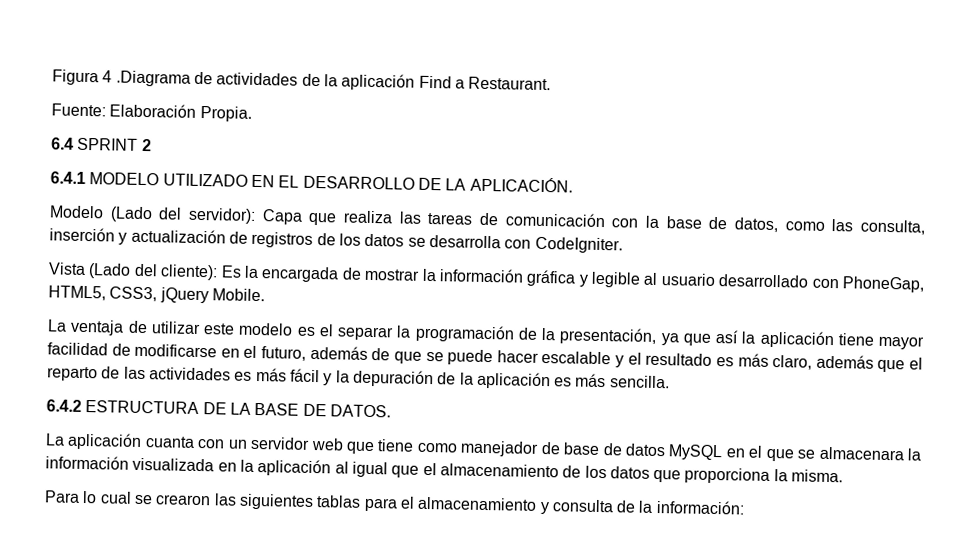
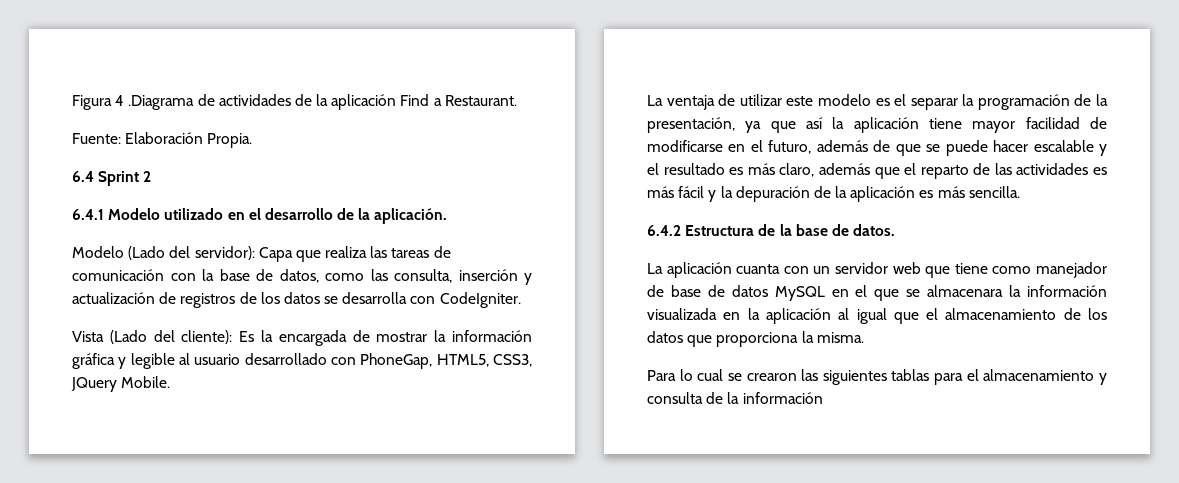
- 6.4 SPRINT 2
+ 6.4 Sprint 2
- 6.4.1 MODELO UTILIZADO EN EL DESARROLLO DE LA APLICACIÓN.
+ 6.4.1 Modelo utilizado en el desarrollo de la aplicación.
- Vista (Lado del cliente): Es la encargada de mostrar la información gráfica y legible al usuario desarrollado con PhoneGap, HTML5, CSS3, jQuery Mobile.
+ Vista (Lado del cliente): Es la encargada de mostrar la información gráfica y legible al usuario desarrollado con PhoneGap, HTML5, CSS3, JQuery Mobile.
- 6.4.2 ESTRUCTURA DE LA BASE DE DATOS.
+ 6.4.2 Estructura de la base de datos.
- Para lo cual se crearon las siguientes tablas para el almacenamiento y consulta de la información:
+ Para lo cual se crearon las siguientes tablas para el almacenamiento y consulta de la información

